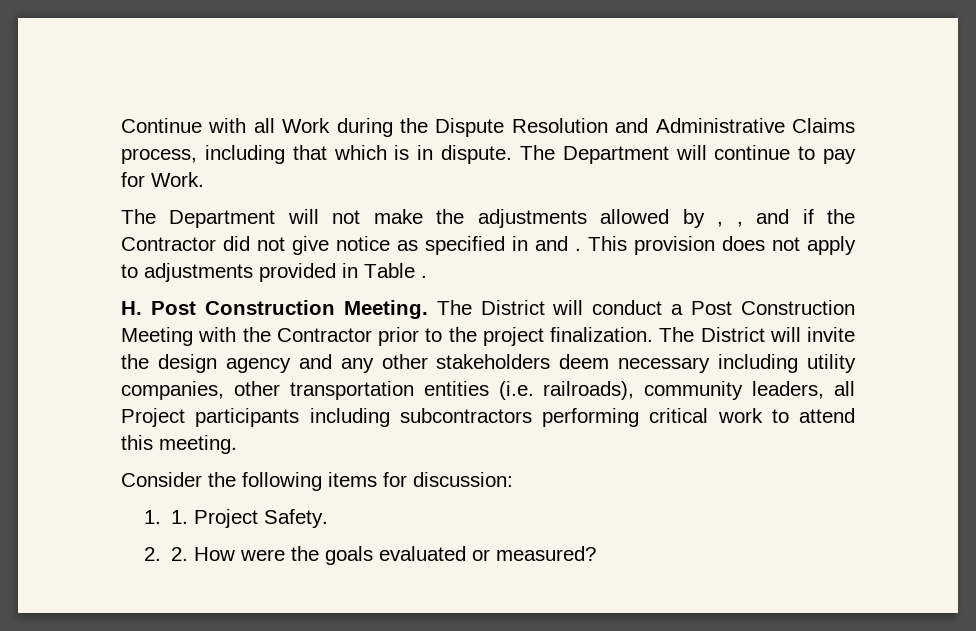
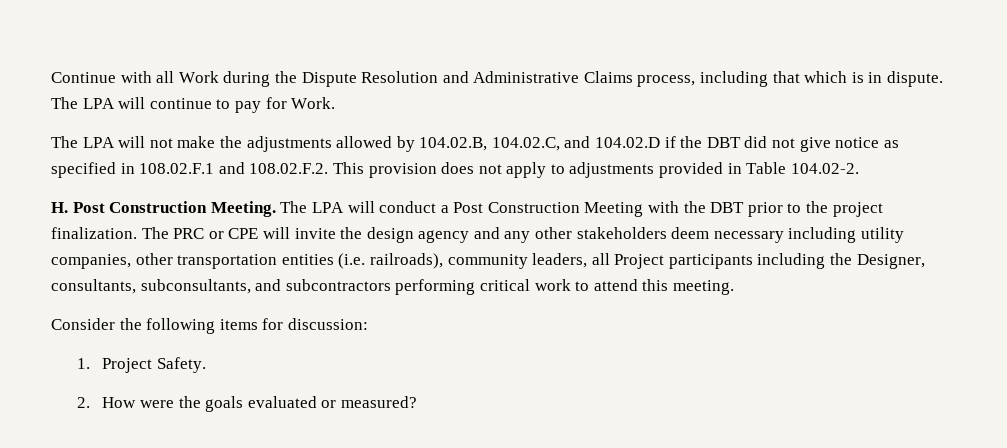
- The Department will continue to pay for Work.
+ The LPA will continue to pay for Work.
- The Department will not make the adjustments allowed by , , and if the Contractor did not give notice as specified in and . This provision does not apply to adjustments provided in Table .
+ The LPA will not make the adjustments allowed by 104.02.B, 104.02.C, and 104.02.D if the DBT did not give notice as specified in 108.02.F.1 and 108.02.F.2. This provision does not apply to adjustments provided in Table 104.02-2.
- The District will conduct a Post Construction Meeting with the Contractor prior to the project finalization.
+ The LPA will conduct a Post Construction Meeting with the DBT prior to the project finalization.
- The District will invite the design agency and any other stakeholders deem necessary including utility companies, other transportation entities (i.e. railroads), community leaders, all Project participants including subcontractors performing critical work to attend this meeting.
+ The PRC or CPE will invite the design agency and any other stakeholders deem necessary including utility companies, other transportation entities (i.e. railroads), community leaders, all Project participants including the Designer, consultants, subconsultants, and subcontractors performing critical work to attend this meeting.
- 1. 1. Project Safety.
+ 1. Project Safety.
- 2. 2. How were the goals evaluated or measured?
+ 2. How were the goals evaluated or measured?

